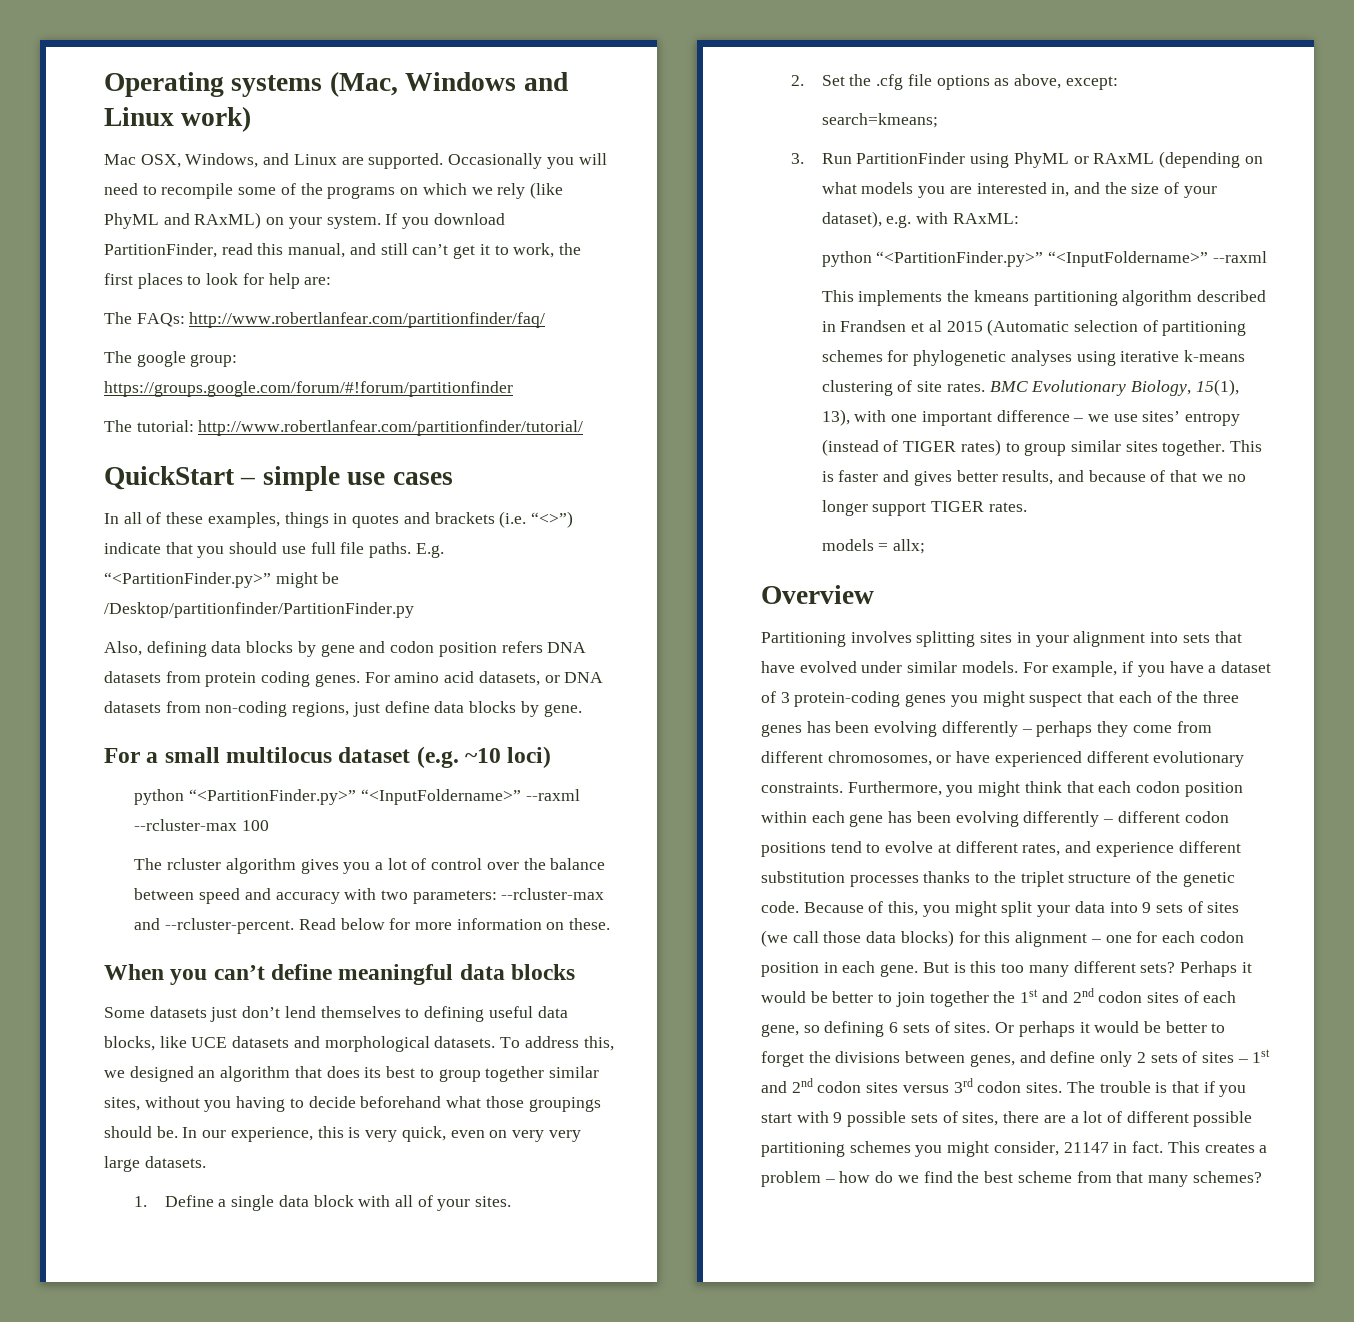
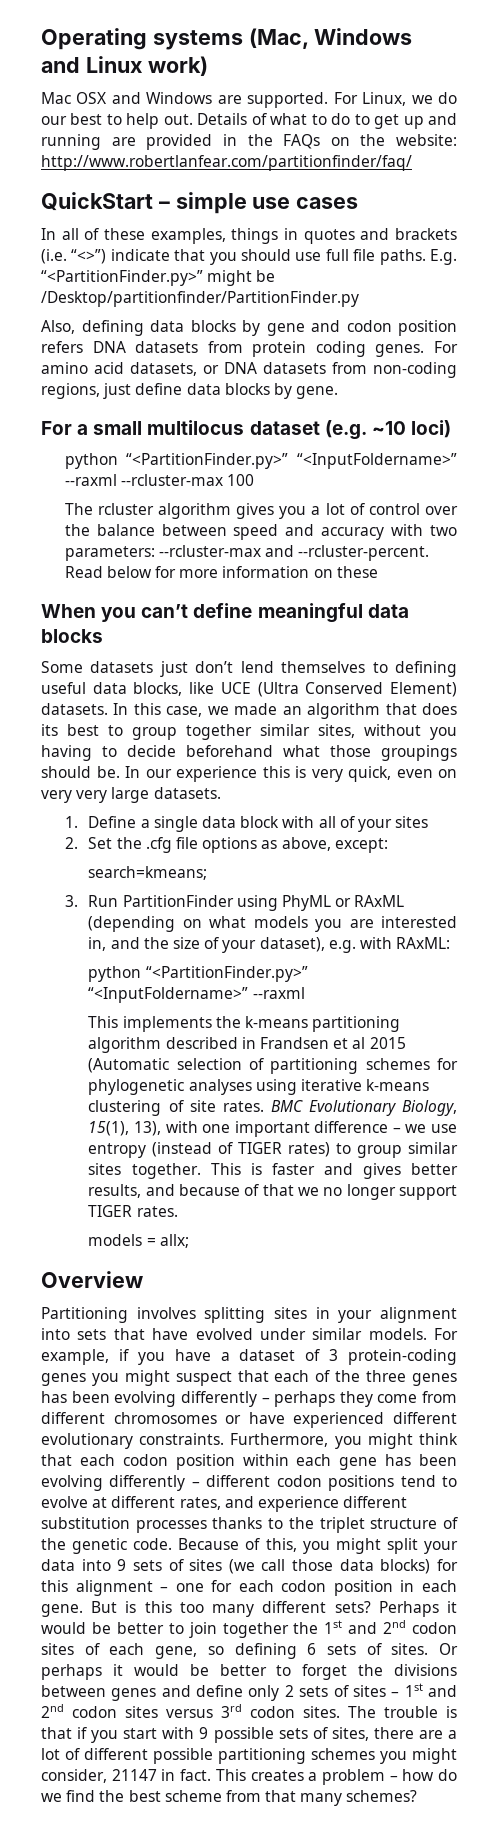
- Mac OSX, Windows, and Linux are supported. Occasionally you will need to recompile some of the programs on which we rely (like PhyML and RAxML) on your system. If you download PartitionFinder, read this manual, and still can’t get it to work, the first places to look for help are:
- The FAQs: http://www.robertlanfear.com/partitionfinder/faq/
- The google group: https://groups.google.com/forum/#!forum/partitionfinder
- The tutorial: http://www.robertlanfear.com/partitionfinder/tutorial/
+ Mac OSX and Windows are supported. For Linux, we do our best to help out. Details of what to do to get up and running are provided in the FAQs on the website: http://www.robertlanfear.com/partitionfinder/faq/
- Read below for more information on these.
+ Read below for more information on these
- Some datasets just don’t lend themselves to defining useful data blocks, like UCE datasets and morphological datasets. To address this, we designed an algorithm that does its best to group together similar sites, without you having to decide beforehand what those groupings should be.
+ Some datasets just don’t lend themselves to defining useful data blocks, like UCE (Ultra Conserved Element) datasets. In this case, we made an algorithm that does its best to group together similar sites, without you having to decide beforehand what those groupings should be.
- In our experience, this is very quick, even on very very large datasets.
+ In our experience this is very quick, even on very very large datasets.
- 1. Define a single data block with all of your sites.
+ 1. Define a single data block with all of your sites
- This implements the kmeans partitioning algorithm described in Frandsen et al 2015 (Automatic selection of partitioning schemes for phylogenetic analyses using iterative k-means clustering of site rates.
+ This implements the k-means partitioning algorithm described in Frandsen et al 2015 (Automatic selection of partitioning schemes for phylogenetic analyses using iterative k-means clustering of site rates.
- BMC Evolutionary Biology, 15(1), 13), with one important difference – we use sites’ entropy (instead of TIGER rates) to group similar sites together.
+ BMC Evolutionary Biology, 15(1), 13), with one important difference – we use entropy (instead of TIGER rates) to group similar sites together.
- For example, if you have a dataset of 3 protein-coding genes you might suspect that each of the three genes has been evolving differently – perhaps they come from different chromosomes, or have experienced different evolutionary constraints.
+ For example, if you have a dataset of 3 protein-coding genes you might suspect that each of the three genes has been evolving differently – perhaps they come from different chromosomes or have experienced different evolutionary constraints.
- Or perhaps it would be better to forget the divisions between genes, and define only 2 sets of sites – 1st and 2nd codon sites versus 3rd codon sites.
+ Or perhaps it would be better to forget the divisions between genes and define only 2 sets of sites – 1st and 2nd codon sites versus 3rd codon sites.

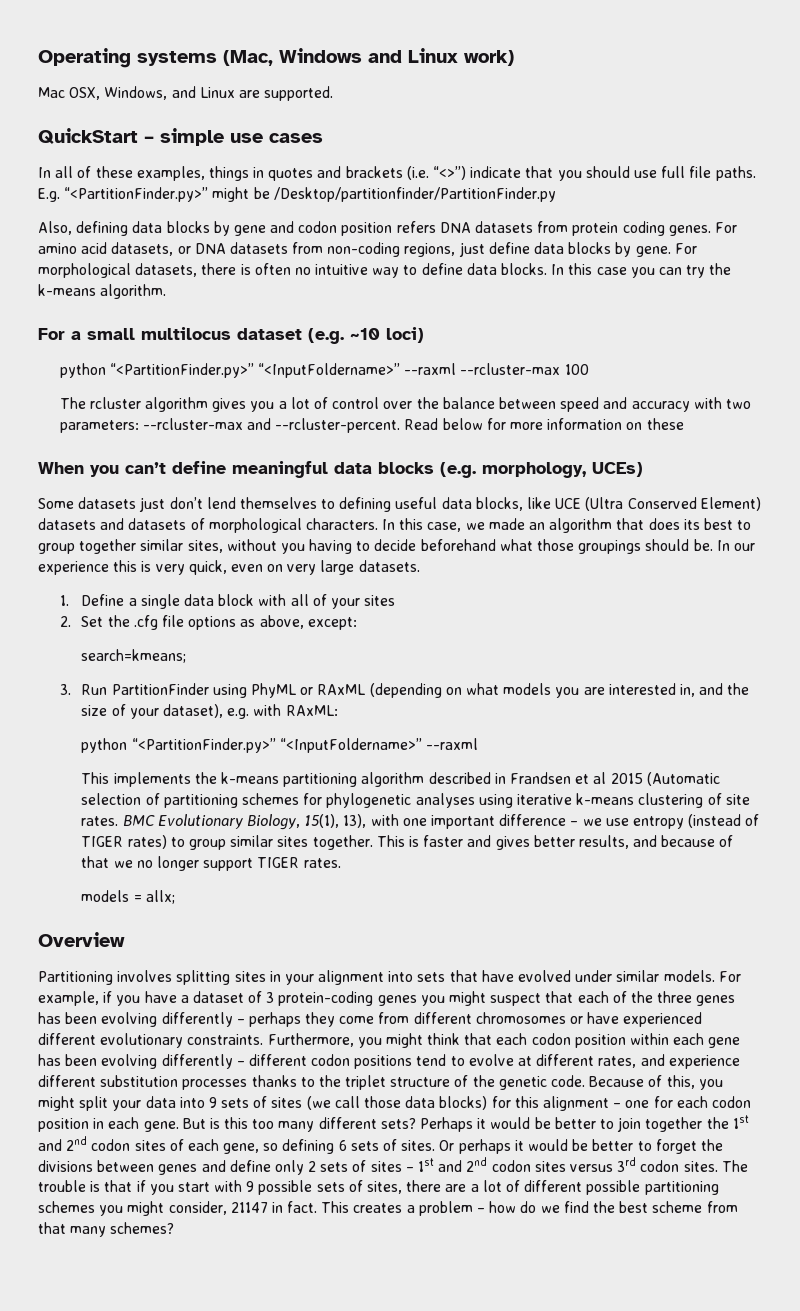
- Mac OSX and Windows are supported. For Linux, we do our best to help out. Details of what to do to get up and running are provided in the FAQs on the website: http://www.robertlanfear.com/partitionfinder/faq/
+ Mac OSX, Windows, and Linux are supported.
+ For morphological datasets, there is often no intuitive way to define data blocks. In this case you can try the k-means algorithm.
- When you can’t define meaningful data blocks
+ When you can’t define meaningful data blocks (e.g. morphology, UCEs)
- Some datasets just don’t lend themselves to defining useful data blocks, like UCE (Ultra Conserved Element) datasets.
+ Some datasets just don’t lend themselves to defining useful data blocks, like UCE (Ultra Conserved Element) datasets and datasets of morphological characters.
- In our experience this is very quick, even on very very large datasets.
+ In our experience this is very quick, even on very large datasets.

